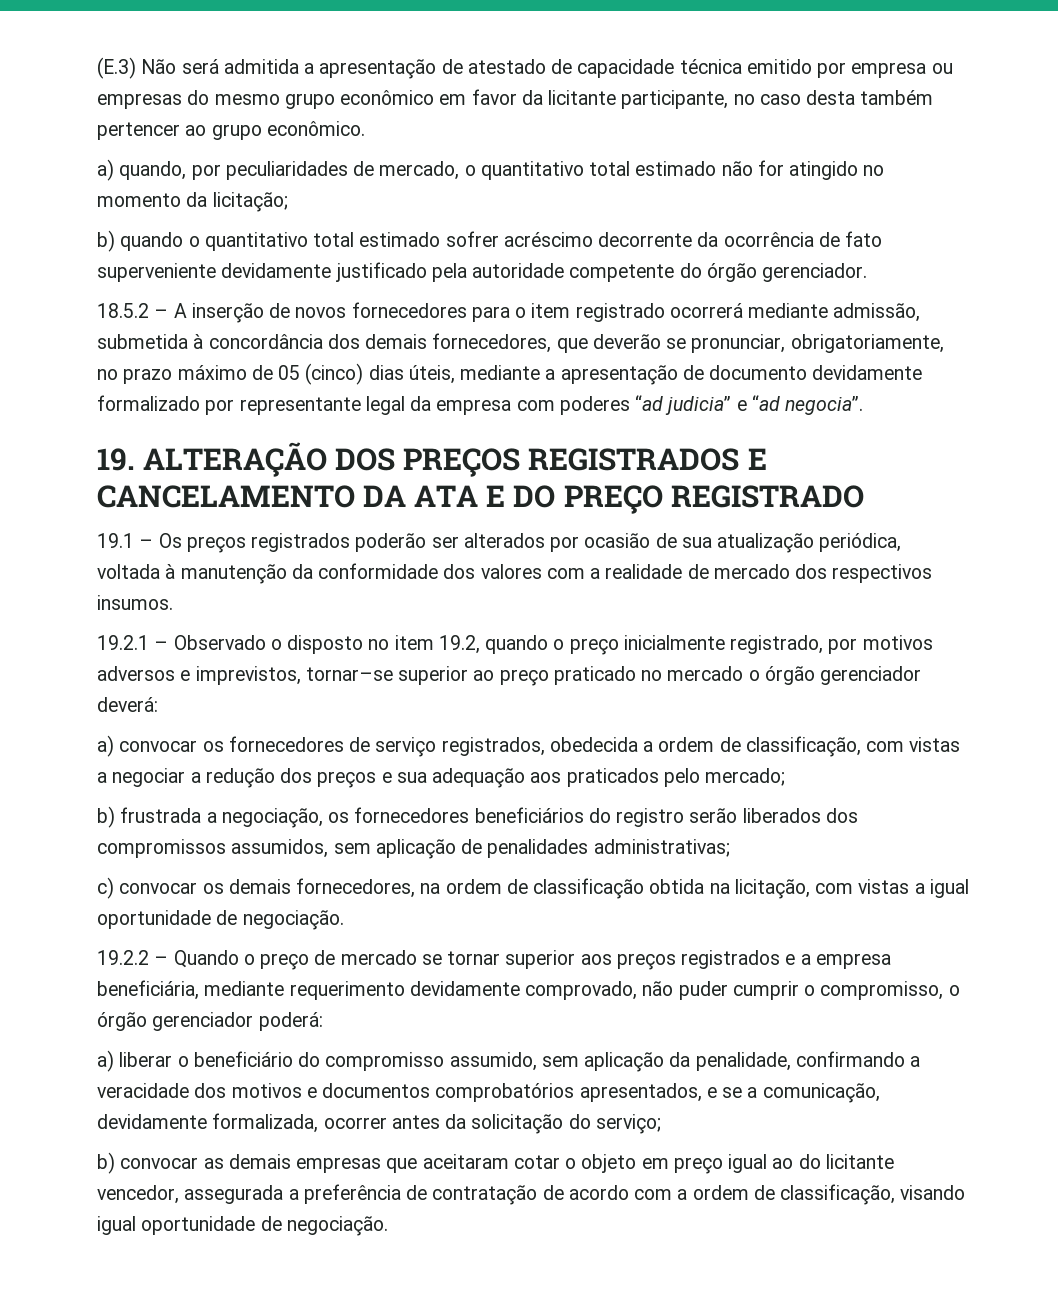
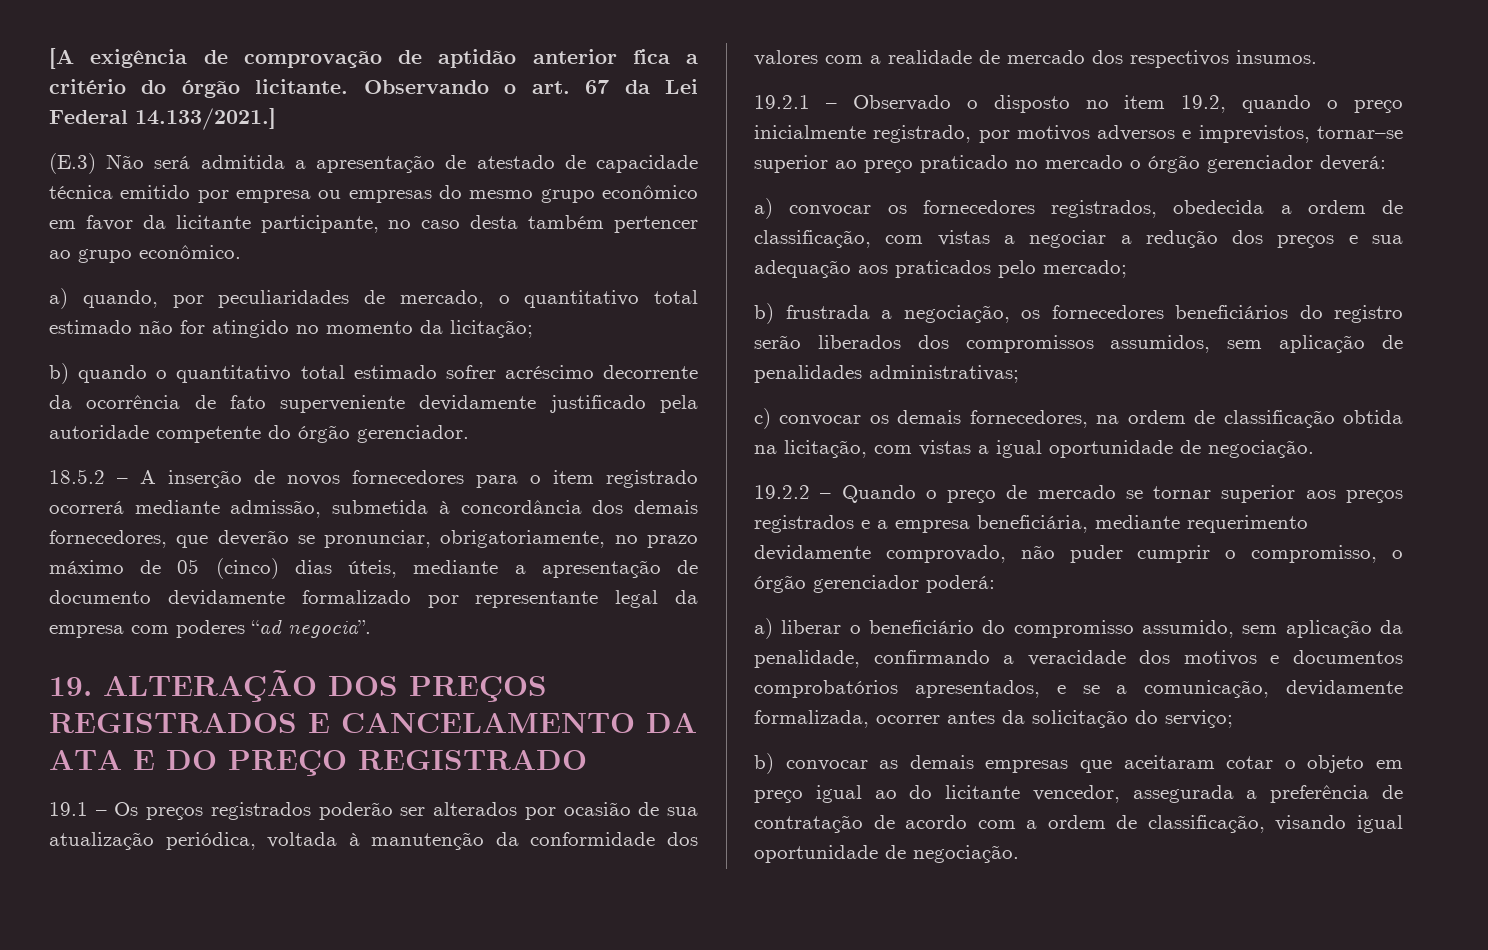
+ [A exigência de comprovação de aptidão anterior fica a critério do órgão licitante. Observando o art. 67 da Lei Federal 14.133/2021.]
- 18.5.2 – A inserção de novos fornecedores para o item registrado ocorrerá mediante admissão, submetida à concordância dos demais fornecedores, que deverão se pronunciar, obrigatoriamente, no prazo máximo de 05 (cinco) dias úteis, mediante a apresentação de documento devidamente formalizado por representante legal da empresa com poderes “ad judicia” e “ad negocia”.
+ 18.5.2 – A inserção de novos fornecedores para o item registrado ocorrerá mediante admissão, submetida à concordância dos demais fornecedores, que deverão se pronunciar, obrigatoriamente, no prazo máximo de 05 (cinco) dias úteis, mediante a apresentação de documento devidamente formalizado por representante legal da empresa com poderes “ad negocia”.
- a) convocar os fornecedores de serviço registrados, obedecida a ordem de classificação, com vistas a negociar a redução dos preços e sua adequação aos praticados pelo mercado;
+ a) convocar os fornecedores registrados, obedecida a ordem de classificação, com vistas a negociar a redução dos preços e sua adequação aos praticados pelo mercado;

